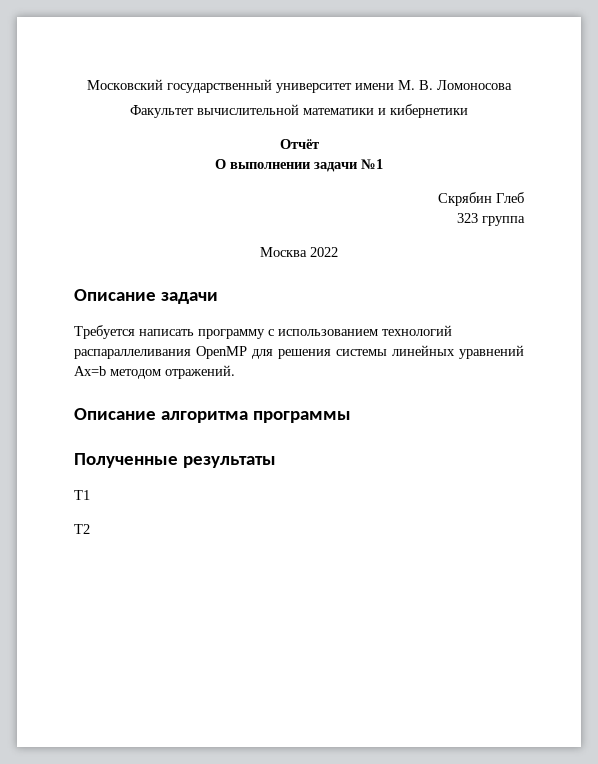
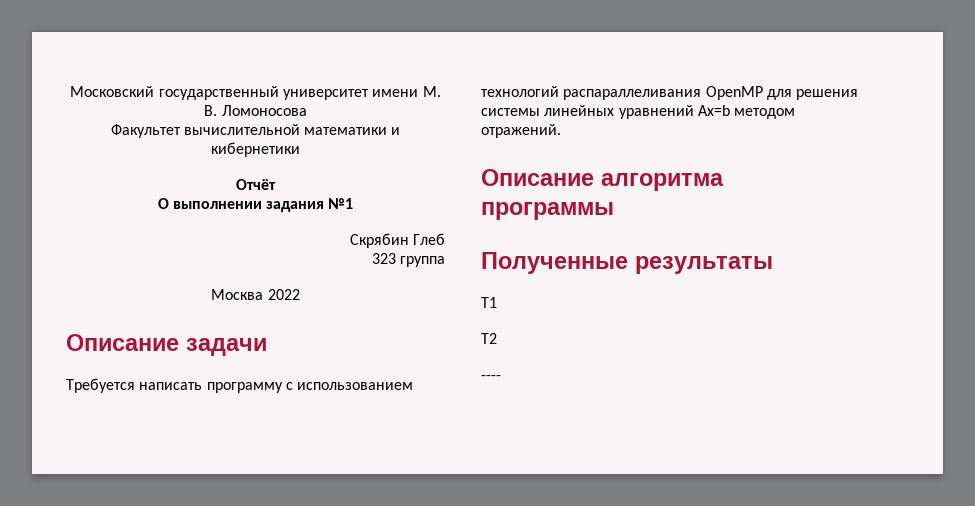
- О выполнении задачи №1
+ О выполнении задания №1
+ ----

